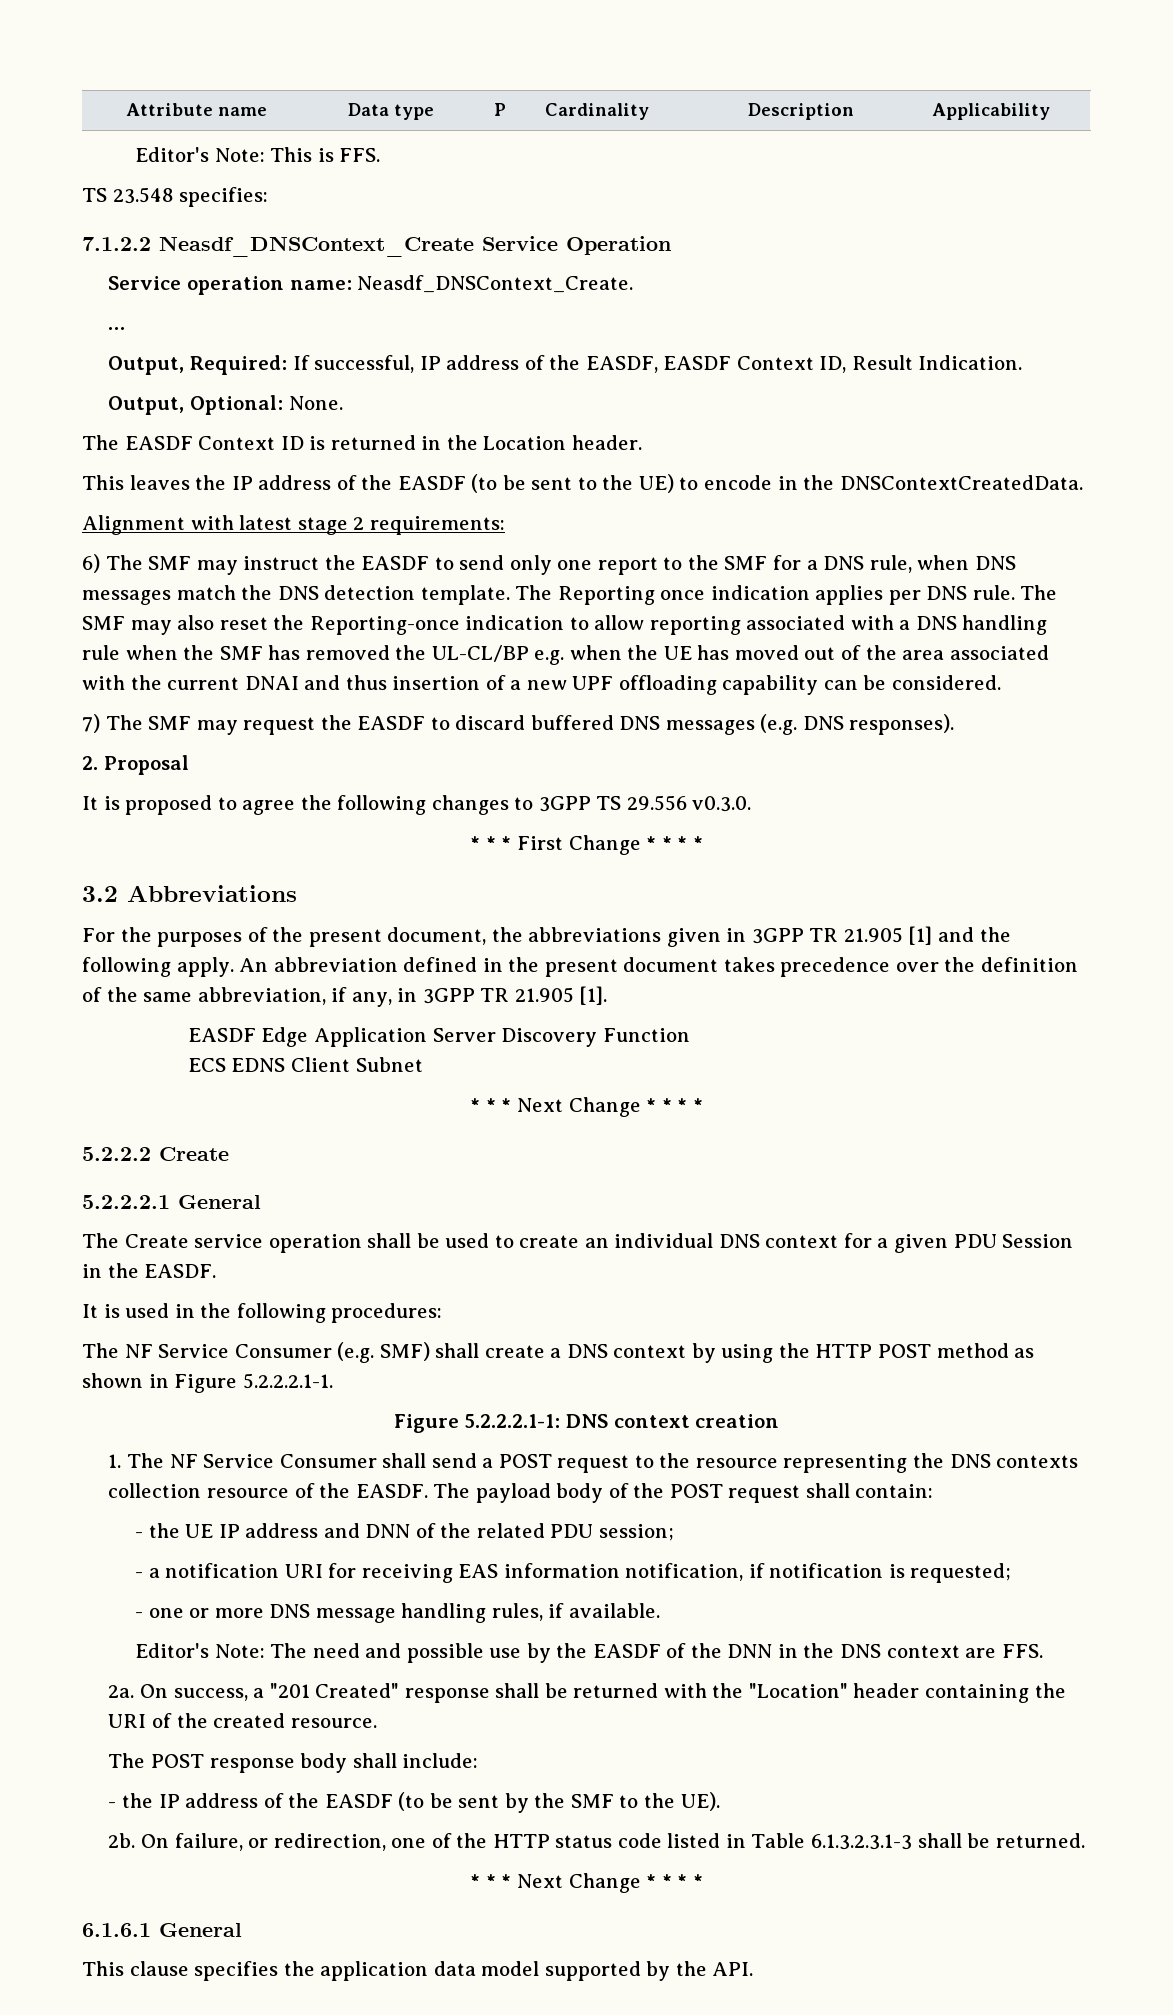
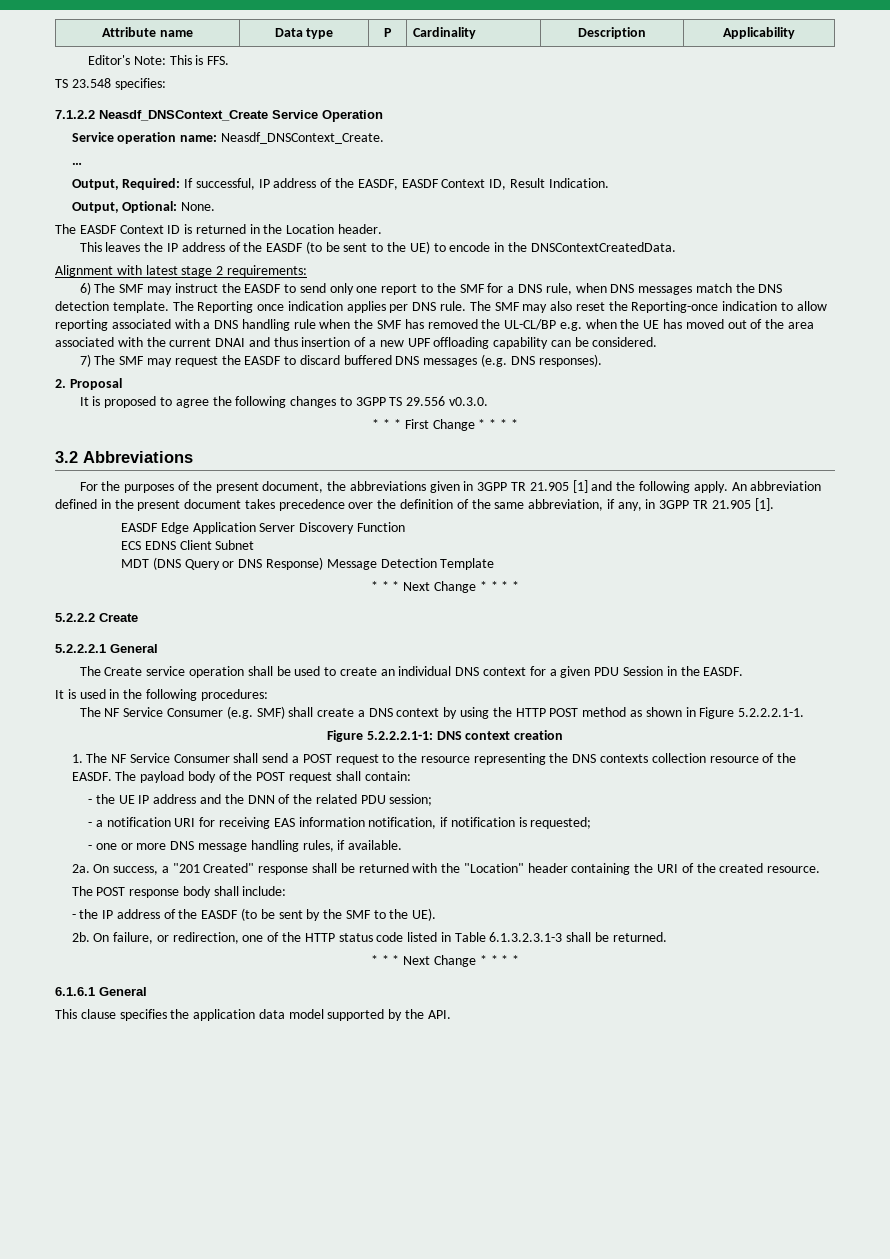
+ MDT (DNS Query or DNS Response) Message Detection Template
- - the UE IP address and DNN of the related PDU session;
+ - the UE IP address and the DNN of the related PDU session;
- Editor's Note: The need and possible use by the EASDF of the DNN in the DNS context are FFS.

